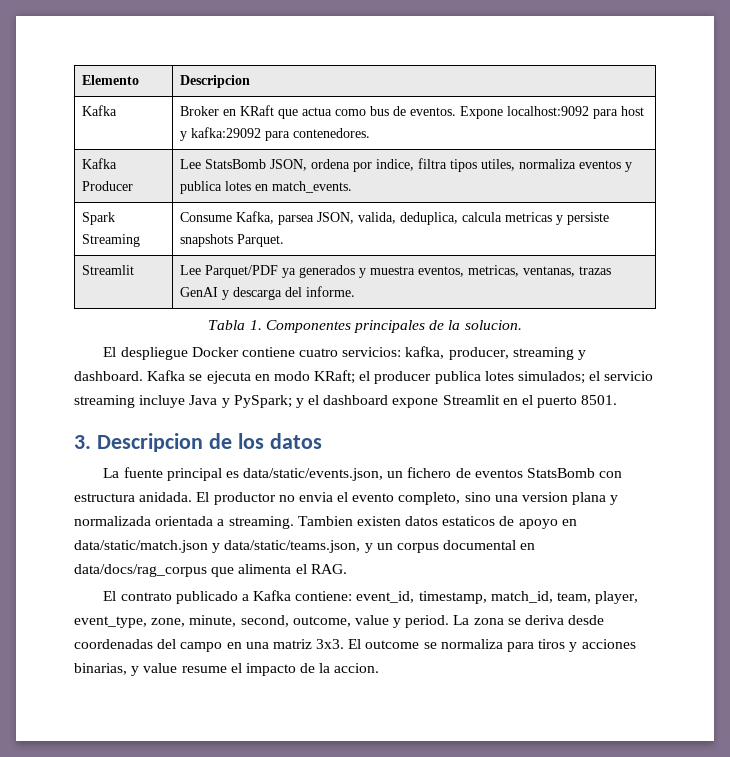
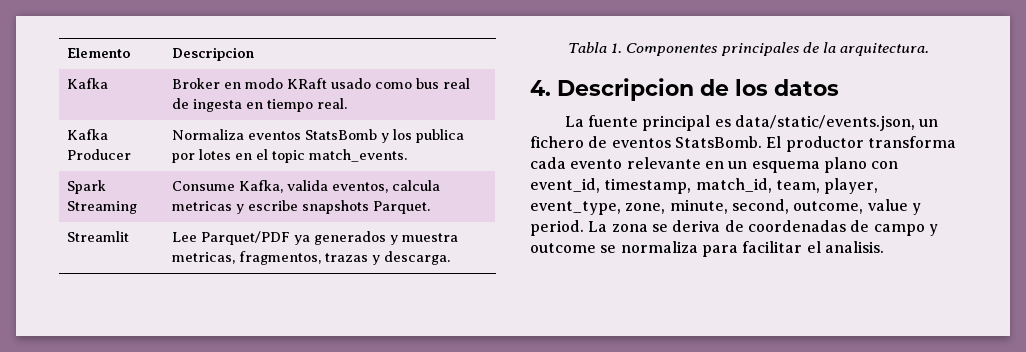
- Kafka | Broker en KRaft que actua como bus de eventos. Expone localhost:9092 para host y kafka:29092 para contenedores.
- Kafka Producer | Lee StatsBomb JSON, ordena por indice, filtra tipos utiles, normaliza eventos y publica lotes en match_events.
+ Kafka | Broker en modo KRaft usado como bus real de ingesta en tiempo real.
+ Kafka Producer | Normaliza eventos StatsBomb y los publica por lotes en el topic match_events.
- Spark Streaming | Consume Kafka, parsea JSON, valida, deduplica, calcula metricas y persiste snapshots Parquet.
+ Spark Streaming | Consume Kafka, valida eventos, calcula metricas y escribe snapshots Parquet.
- Streamlit | Lee Parquet/PDF ya generados y muestra eventos, metricas, ventanas, trazas GenAI y descarga del informe.
+ Streamlit | Lee Parquet/PDF ya generados y muestra metricas, fragmentos, trazas y descarga.
- Tabla 1. Componentes principales de la solucion.
- El despliegue Docker contiene cuatro servicios: kafka, producer, streaming y dashboard. Kafka se ejecuta en modo KRaft; el producer publica lotes simulados; el servicio streaming incluye Java y PySpark; y el dashboard expone Streamlit en el puerto 8501.
- 3. Descripcion de los datos
+ Tabla 1. Componentes principales de la arquitectura.
+ 4. Descripcion de los datos
- La fuente principal es data/static/events.json, un fichero de eventos StatsBomb con estructura anidada. El productor no envia el evento completo, sino una version plana y normalizada orientada a streaming. Tambien existen datos estaticos de apoyo en data/static/match.json y data/static/teams.json, y un corpus documental en data/docs/rag_corpus que alimenta el RAG.
- El contrato publicado a Kafka contiene: event_id, timestamp, match_id, team, player, event_type, zone, minute, second, outcome, value y period.
+ La fuente principal es data/static/events.json, un fichero de eventos StatsBomb. El productor transforma cada evento relevante en un esquema plano con event_id, timestamp, match_id, team, player, event_type, zone, minute, second, outcome, value y period.
- La zona se deriva desde coordenadas del campo en una matriz 3x3. El outcome se normaliza para tiros y acciones binarias, y value resume el impacto de la accion.
+ La zona se deriva de coordenadas de campo y outcome se normaliza para facilitar el analisis.

